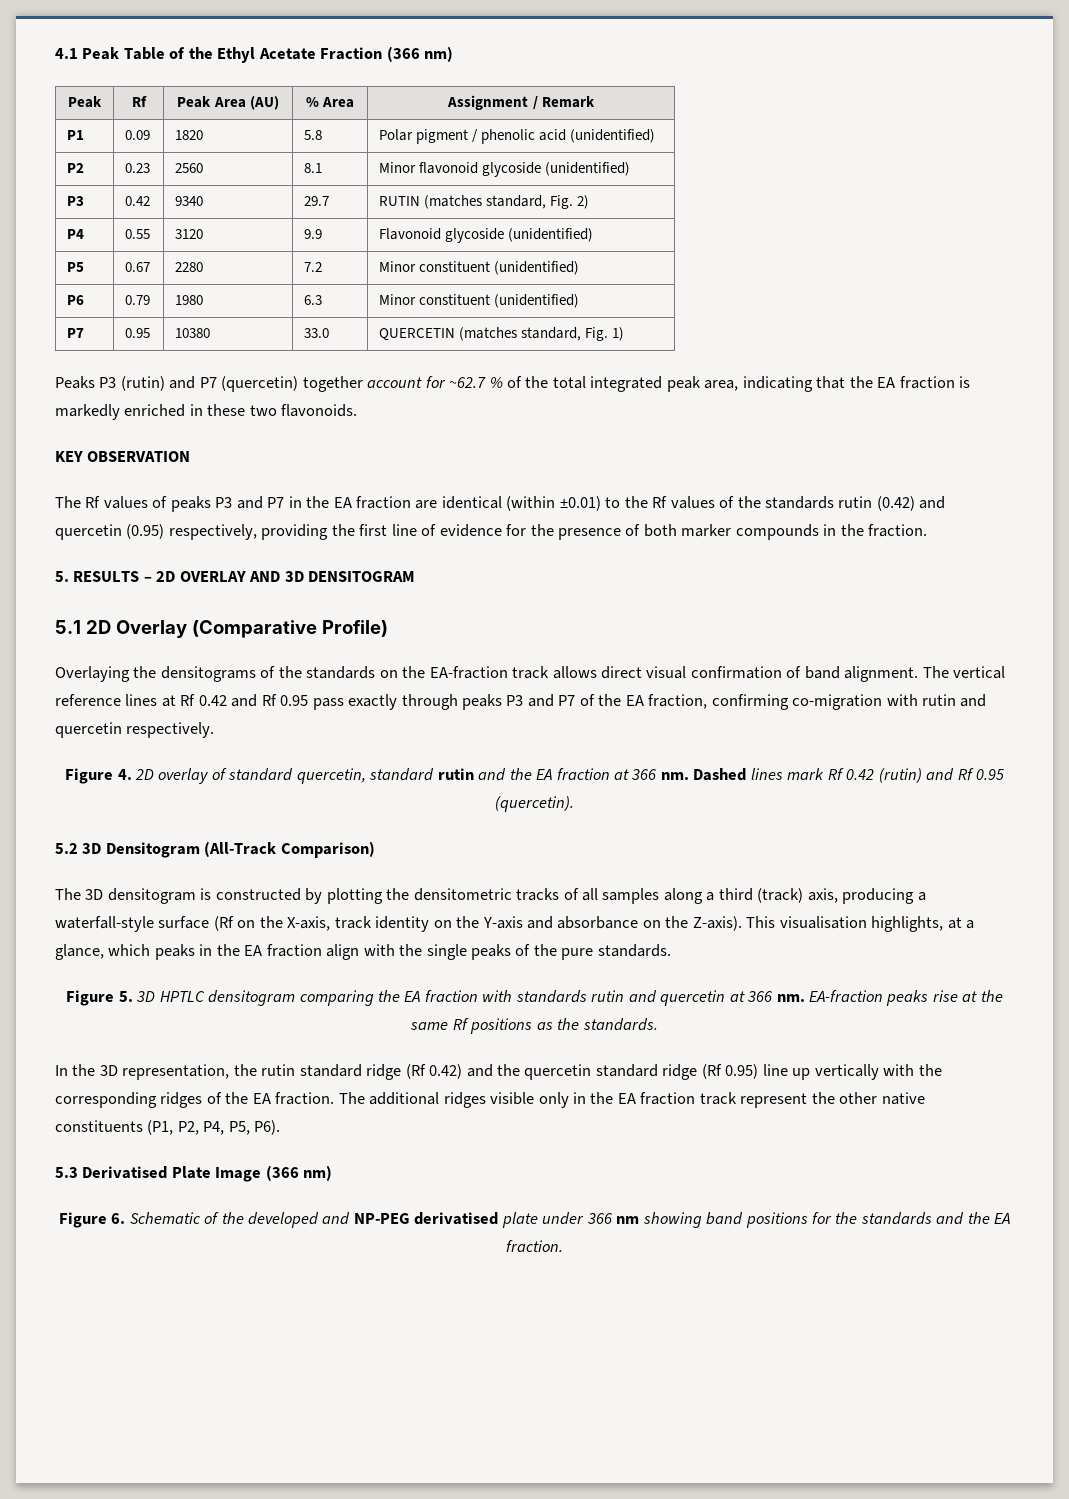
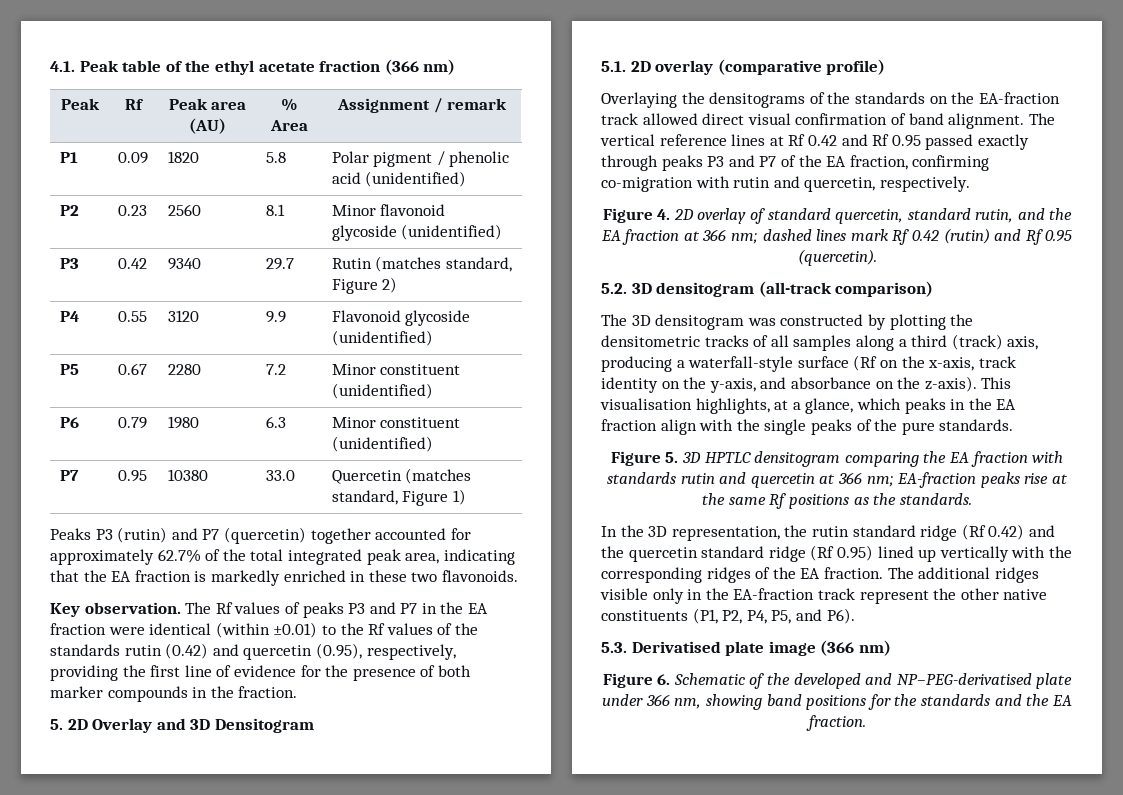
- 4.1 Peak Table of the Ethyl Acetate Fraction (366 nm)
+ 4.1. Peak table of the ethyl acetate fraction (366 nm)
- Peak | Rf | Peak Area (AU) | % Area | Assignment / Remark
+ Peak | Rf | Peak area (AU) | % Area | Assignment / remark
- P3 | 0.42 | 9340 | 29.7 | RUTIN (matches standard, Fig. 2)
+ P3 | 0.42 | 9340 | 29.7 | Rutin (matches standard, Figure 2)
- P7 | 0.95 | 10380 | 33.0 | QUERCETIN (matches standard, Fig. 1)
+ P7 | 0.95 | 10380 | 33.0 | Quercetin (matches standard, Figure 1)
- Peaks P3 (rutin) and P7 (quercetin) together account for ~62.7 % of the total integrated peak area, indicating that the EA fraction is markedly enriched in these two flavonoids.
+ Peaks P3 (rutin) and P7 (quercetin) together accounted for approximately 62.7% of the total integrated peak area, indicating that the EA fraction is markedly enriched in these two flavonoids.
- KEY OBSERVATION
- The Rf values of peaks P3 and P7 in the EA fraction are identical (within ±0.01) to the Rf values of the standards rutin (0.42) and quercetin (0.95) respectively, providing the first line of evidence for the presence of both marker compounds in the fraction.
+ Key observation. The Rf values of peaks P3 and P7 in the EA fraction were identical (within ±0.01) to the Rf values of the standards rutin (0.42) and quercetin (0.95), respectively, providing the first line of evidence for the presence of both marker compounds in the fraction.
- 5. RESULTS – 2D OVERLAY AND 3D DENSITOGRAM
- 5.1 2D Overlay (Comparative Profile)
+ 5. 2D Overlay and 3D Densitogram
+ 5.1. 2D overlay (comparative profile)
- Overlaying the densitograms of the standards on the EA-fraction track allows direct visual confirmation of band alignment.
+ Overlaying the densitograms of the standards on the EA-fraction track allowed direct visual confirmation of band alignment.
- The vertical reference lines at Rf 0.42 and Rf 0.95 pass exactly through peaks P3 and P7 of the EA fraction, confirming co-migration with rutin and quercetin respectively.
+ The vertical reference lines at Rf 0.42 and Rf 0.95 passed exactly through peaks P3 and P7 of the EA fraction, confirming co-migration with rutin and quercetin, respectively.
- Figure 4. 2D overlay of standard quercetin, standard rutin and the EA fraction at 366 nm. Dashed lines mark Rf 0.42 (rutin) and Rf 0.95 (quercetin).
+ Figure 4. 2D overlay of standard quercetin, standard rutin, and the EA fraction at 366 nm; dashed lines mark Rf 0.42 (rutin) and Rf 0.95 (quercetin).
- 5.2 3D Densitogram (All-Track Comparison)
+ 5.2. 3D densitogram (all-track comparison)
- The 3D densitogram is constructed by plotting the densitometric tracks of all samples along a third (track) axis, producing a waterfall-style surface (Rf on the X-axis, track identity on the Y-axis and absorbance on the Z-axis).
+ The 3D densitogram was constructed by plotting the densitometric tracks of all samples along a third (track) axis, producing a waterfall-style surface (Rf on the x-axis, track identity on the y-axis, and absorbance on the z-axis).
- Figure 5. 3D HPTLC densitogram comparing the EA fraction with standards rutin and quercetin at 366 nm. EA-fraction peaks rise at the same Rf positions as the standards.
+ Figure 5. 3D HPTLC densitogram comparing the EA fraction with standards rutin and quercetin at 366 nm; EA-fraction peaks rise at the same Rf positions as the standards.
- In the 3D representation, the rutin standard ridge (Rf 0.42) and the quercetin standard ridge (Rf 0.95) line up vertically with the corresponding ridges of the EA fraction.
+ In the 3D representation, the rutin standard ridge (Rf 0.42) and the quercetin standard ridge (Rf 0.95) lined up vertically with the corresponding ridges of the EA fraction.
- The additional ridges visible only in the EA fraction track represent the other native constituents (P1, P2, P4, P5, P6).
+ The additional ridges visible only in the EA-fraction track represent the other native constituents (P1, P2, P4, P5, and P6).
- 5.3 Derivatised Plate Image (366 nm)
+ 5.3. Derivatised plate image (366 nm)
- Figure 6. Schematic of the developed and NP-PEG derivatised plate under 366 nm showing band positions for the standards and the EA fraction.
+ Figure 6. Schematic of the developed and NP–PEG-derivatised plate under 366 nm, showing band positions for the standards and the EA fraction.

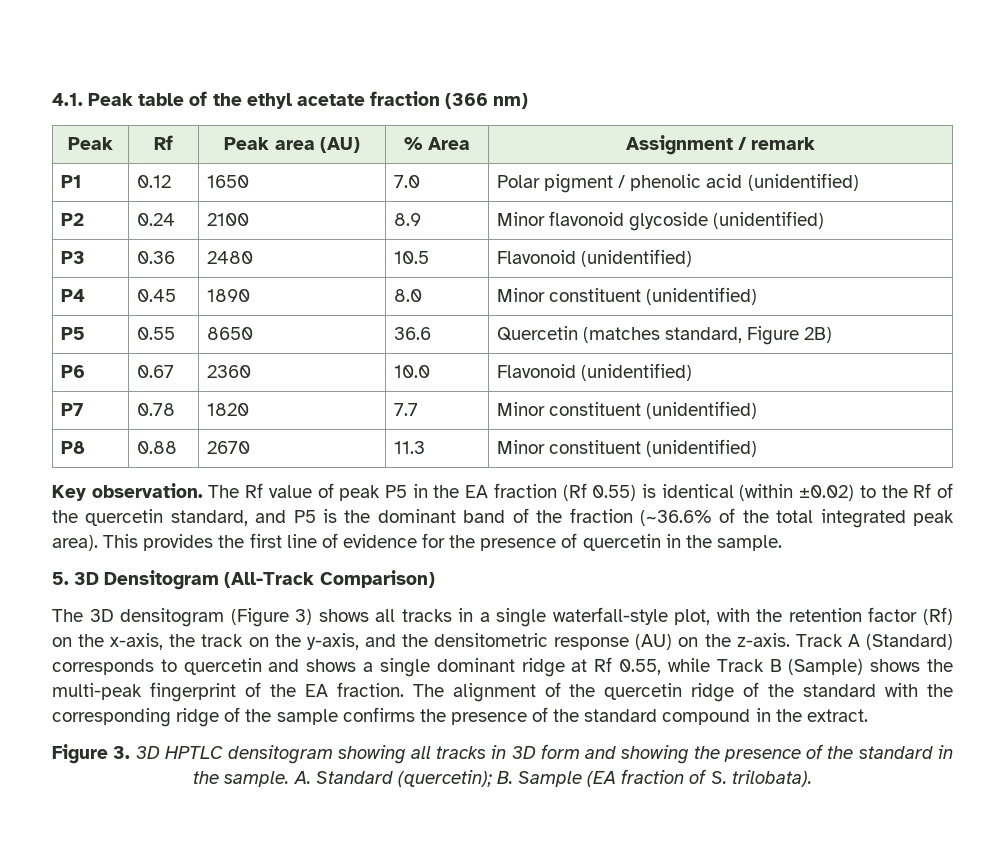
- P1 | 0.09 | 1820 | 5.8 | Polar pigment / phenolic acid (unidentified)
+ P1 | 0.12 | 1650 | 7.0 | Polar pigment / phenolic acid (unidentified)
- P2 | 0.23 | 2560 | 8.1 | Minor flavonoid glycoside (unidentified)
+ P2 | 0.24 | 2100 | 8.9 | Minor flavonoid glycoside (unidentified)
- P3 | 0.42 | 9340 | 29.7 | Rutin (matches standard, Figure 2)
- P4 | 0.55 | 3120 | 9.9 | Flavonoid glycoside (unidentified)
- P5 | 0.67 | 2280 | 7.2 | Minor constituent (unidentified)
- P6 | 0.79 | 1980 | 6.3 | Minor constituent (unidentified)
- P7 | 0.95 | 10380 | 33.0 | Quercetin (matches standard, Figure 1)
- Peaks P3 (rutin) and P7 (quercetin) together accounted for approximately 62.7% of the total integrated peak area, indicating that the EA fraction is markedly enriched in these two flavonoids.
- Key observation. The Rf values of peaks P3 and P7 in the EA fraction were identical (within ±0.01) to the Rf values of the standards rutin (0.42) and quercetin (0.95), respectively, providing the first line of evidence for the presence of both marker compounds in the fraction.
- 5. 2D Overlay and 3D Densitogram
- 5.1. 2D overlay (comparative profile)
- Overlaying the densitograms of the standards on the EA-fraction track allowed direct visual confirmation of band alignment. The vertical reference lines at Rf 0.42 and Rf 0.95 passed exactly through peaks P3 and P7 of the EA fraction, confirming co-migration with rutin and quercetin, respectively.
- Figure 4. 2D overlay of standard quercetin, standard rutin, and the EA fraction at 366 nm; dashed lines mark Rf 0.42 (rutin) and Rf 0.95 (quercetin).
- 5.2. 3D densitogram (all-track comparison)
- The 3D densitogram was constructed by plotting the densitometric tracks of all samples along a third (track) axis, producing a waterfall-style surface (Rf on the x-axis, track identity on the y-axis, and absorbance on the z-axis). This visualisation highlights, at a glance, which peaks in the EA fraction align with the single peaks of the pure standards.
- Figure 5. 3D HPTLC densitogram comparing the EA fraction with standards rutin and quercetin at 366 nm; EA-fraction peaks rise at the same Rf positions as the standards.
- In the 3D representation, the rutin standard ridge (Rf 0.42) and the quercetin standard ridge (Rf 0.95) lined up vertically with the corresponding ridges of the EA fraction.
+ P3 | 0.36 | 2480 | 10.5 | Flavonoid (unidentified)
+ P4 | 0.45 | 1890 | 8.0 | Minor constituent (unidentified)
+ P5 | 0.55 | 8650 | 36.6 | Quercetin (matches standard, Figure 2B)
+ P6 | 0.67 | 2360 | 10.0 | Flavonoid (unidentified)
+ P7 | 0.78 | 1820 | 7.7 | Minor constituent (unidentified)
+ P8 | 0.88 | 2670 | 11.3 | Minor constituent (unidentified)
+ Key observation. The Rf value of peak P5 in the EA fraction (Rf 0.55) is identical (within ±0.02) to the Rf of the quercetin standard, and P5 is the dominant band of the fraction (~36.6% of the total integrated peak area). This provides the first line of evidence for the presence of quercetin in the sample.
+ 5. 3D Densitogram (All-Track Comparison)
+ The 3D densitogram (Figure 3) shows all tracks in a single waterfall-style plot, with the retention factor (Rf) on the x-axis, the track on the y-axis, and the densitometric response (AU) on the z-axis. Track A (Standard) corresponds to quercetin and shows a single dominant ridge at Rf 0.55, while Track B (Sample) shows the multi-peak fingerprint of the EA fraction.
- The additional ridges visible only in the EA-fraction track represent the other native constituents (P1, P2, P4, P5, and P6).
- 5.3. Derivatised plate image (366 nm)
- Figure 6. Schematic of the developed and NP–PEG-derivatised plate under 366 nm, showing band positions for the standards and the EA fraction.
+ The alignment of the quercetin ridge of the standard with the corresponding ridge of the sample confirms the presence of the standard compound in the extract.
+ Figure 3. 3D HPTLC densitogram showing all tracks in 3D form and showing the presence of the standard in the sample. A. Standard (quercetin); B. Sample (EA fraction of S. trilobata).

